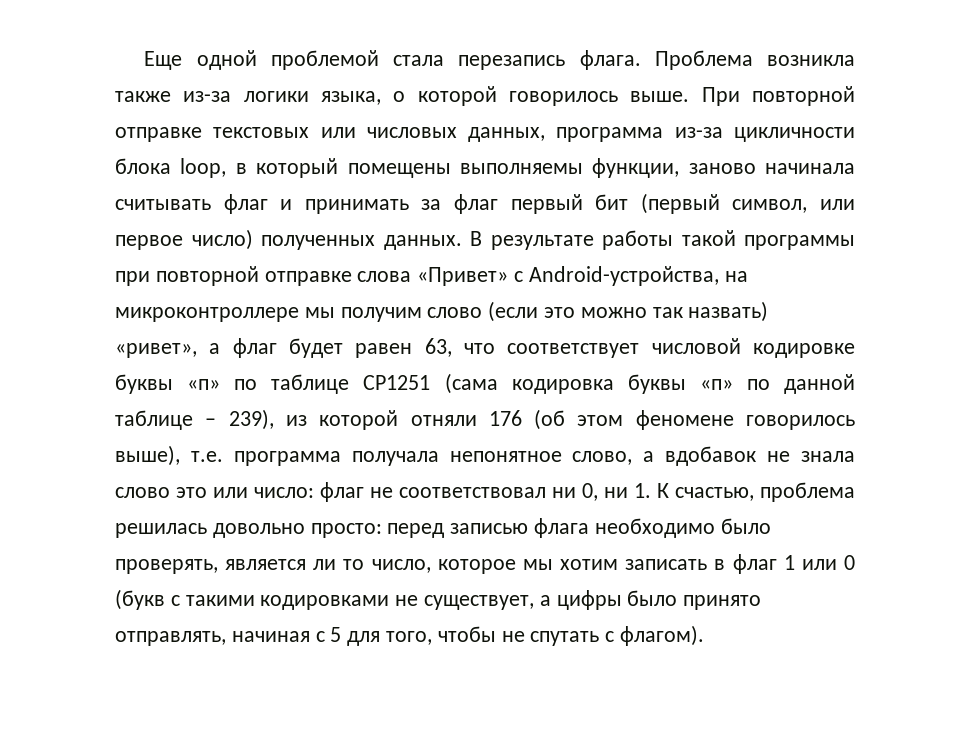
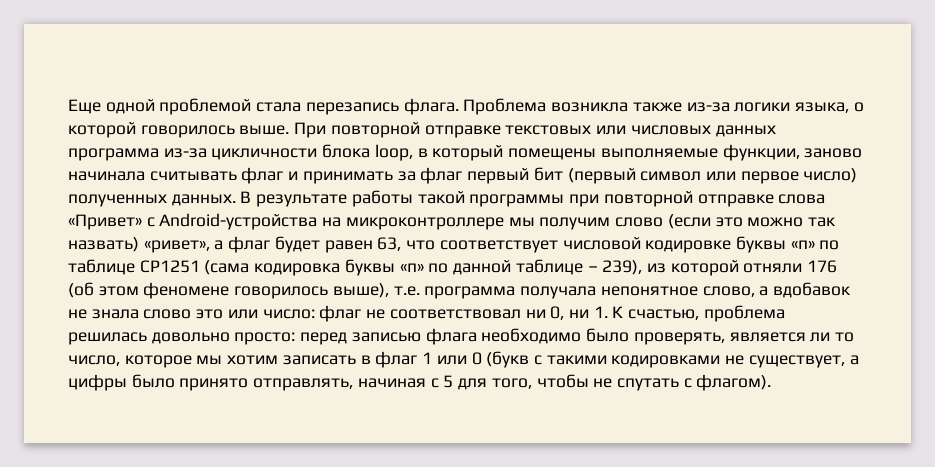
- При повторной отправке текстовых или числовых данных, программа из-за цикличности блока loop, в который помещены выполняемы функции, заново начинала считывать флаг и принимать за флаг первый бит (первый символ, или первое число) полученных данных.
+ При повторной отправке текстовых или числовых данных программа из-за цикличности блока loop, в который помещены выполняемые функции, заново начинала считывать флаг и принимать за флаг первый бит (первый символ или первое число) полученных данных.
- В результате работы такой программы при повторной отправке слова «Привет» с Android-устройства, на микроконтроллере мы получим слово (если это можно так назвать) «ривет», а флаг будет равен 63, что соответствует числовой кодировке буквы «п» по таблице CP1251 (сама кодировка буквы «п» по данной таблице – 239), из которой отняли 176 (об этом феномене говорилось выше), т.е. программа получала непонятное слово, а вдобавок не знала слово это или число:
+ В результате работы такой программы при повторной отправке слова «Привет» с Android-устройства на микроконтроллере мы получим слово (если это можно так назвать) «ривет», а флаг будет равен 63, что соответствует числовой кодировке буквы «п» по таблице CP1251 (сама кодировка буквы «п» по данной таблице – 239), из которой отняли 176 (об этом феномене говорилось выше), т.е. программа получала непонятное слово, а вдобавок не знала слово это или число:

